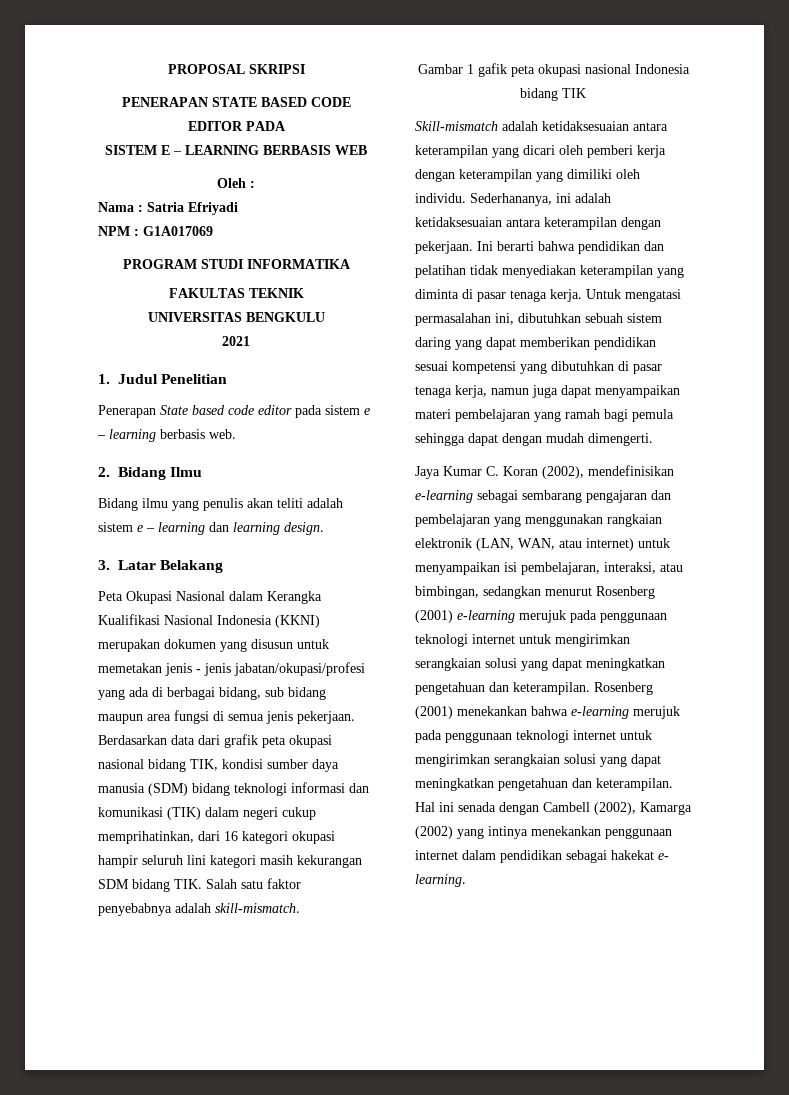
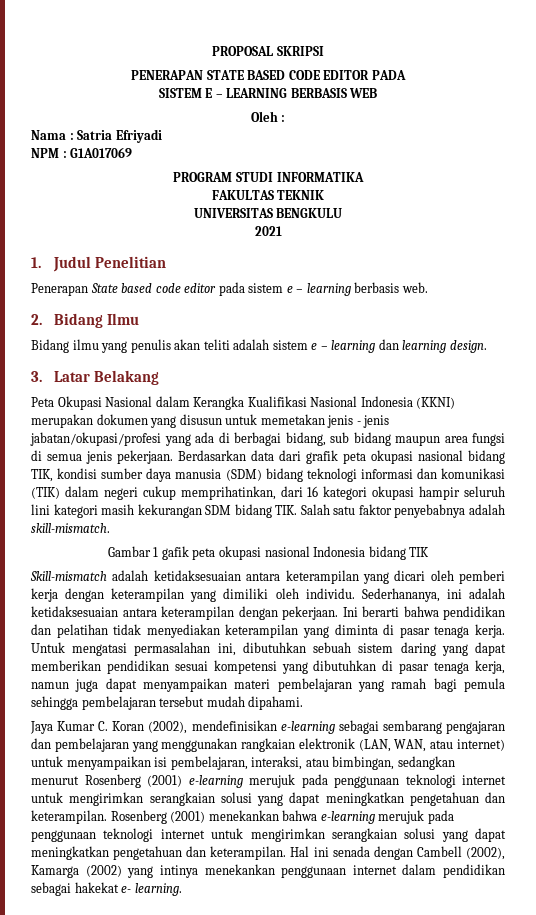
- Untuk mengatasi permasalahan ini, dibutuhkan sebuah sistem daring yang dapat memberikan pendidikan sesuai kompetensi yang dibutuhkan di pasar tenaga kerja, namun juga dapat menyampaikan materi pembelajaran yang ramah bagi pemula sehingga dapat dengan mudah dimengerti.
+ Untuk mengatasi permasalahan ini, dibutuhkan sebuah sistem daring yang dapat memberikan pendidikan sesuai kompetensi yang dibutuhkan di pasar tenaga kerja, namun juga dapat menyampaikan materi pembelajaran yang ramah bagi pemula sehingga pembelajaran tersebut mudah dipahami.

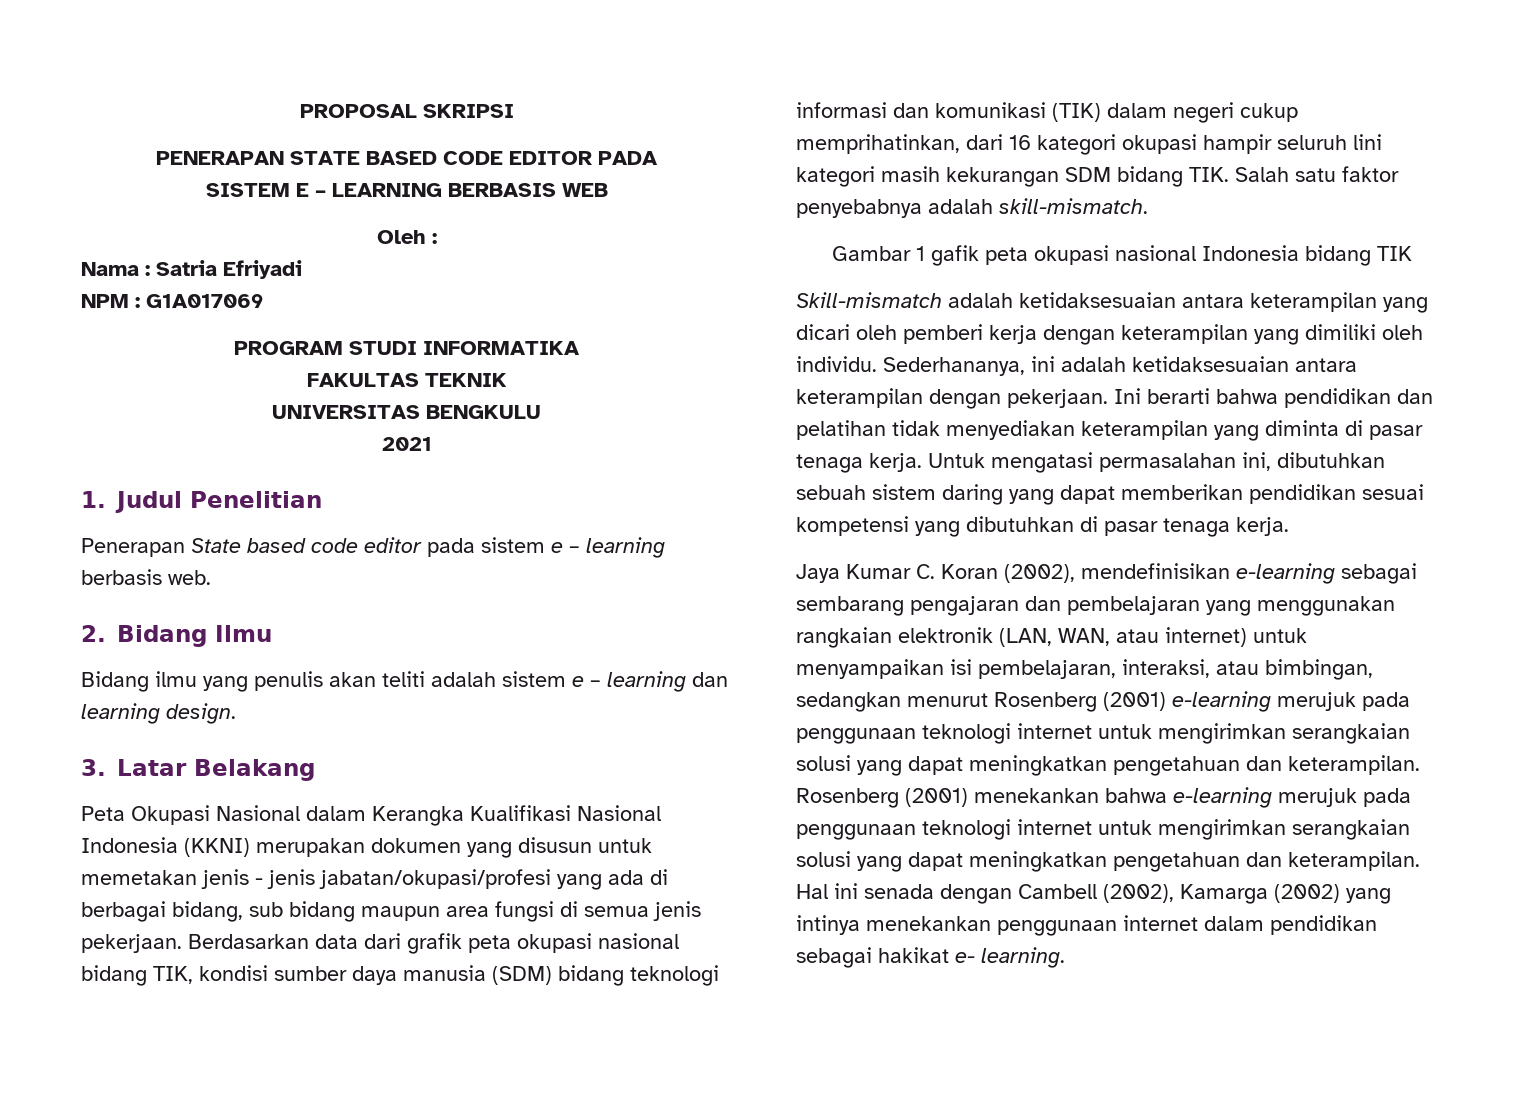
- Untuk mengatasi permasalahan ini, dibutuhkan sebuah sistem daring yang dapat memberikan pendidikan sesuai kompetensi yang dibutuhkan di pasar tenaga kerja, namun juga dapat menyampaikan materi pembelajaran yang ramah bagi pemula sehingga pembelajaran tersebut mudah dipahami.
+ Untuk mengatasi permasalahan ini, dibutuhkan sebuah sistem daring yang dapat memberikan pendidikan sesuai kompetensi yang dibutuhkan di pasar tenaga kerja.
- Hal ini senada dengan Cambell (2002), Kamarga (2002) yang intinya menekankan penggunaan internet dalam pendidikan sebagai hakekat e- learning.
+ Hal ini senada dengan Cambell (2002), Kamarga (2002) yang intinya menekankan penggunaan internet dalam pendidikan sebagai hakikat e- learning.

